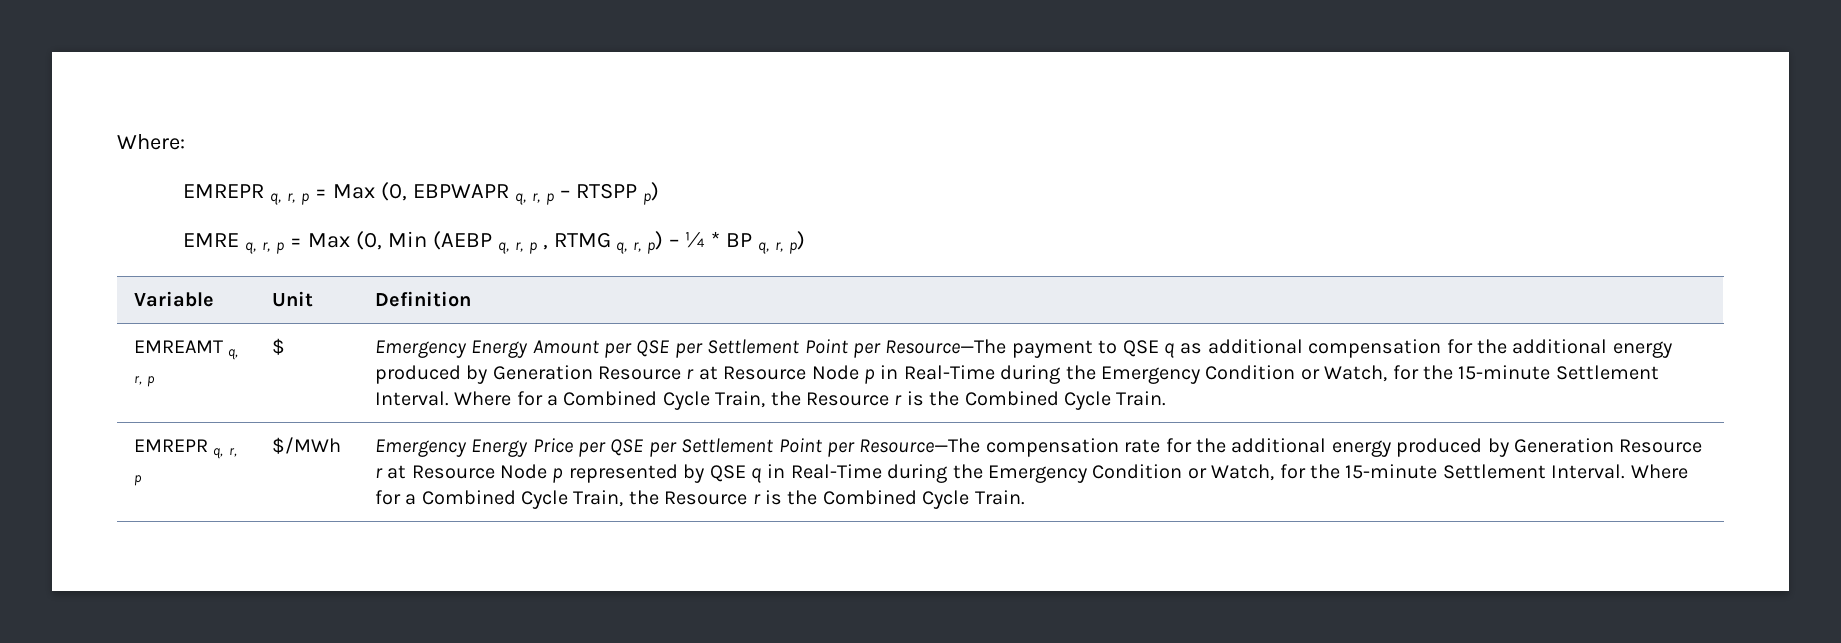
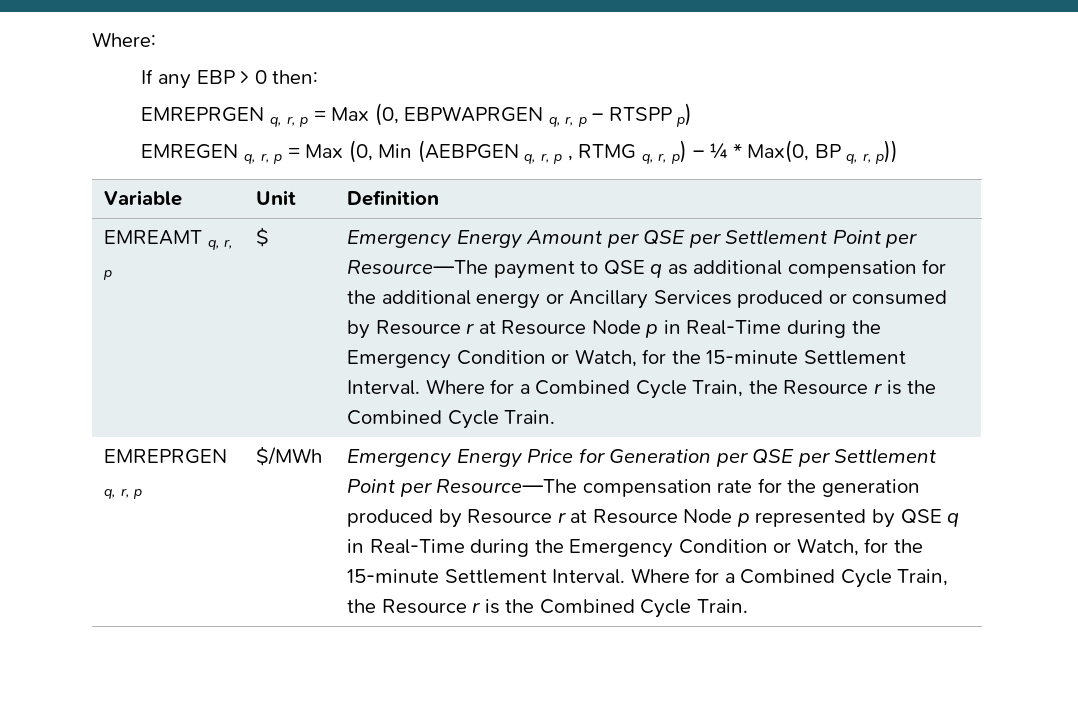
- EMREPR q, r, p = Max (0, EBPWAPR q, r, p – RTSPP p)
+ If any EBP > 0 then:
+ EMREPRGEN q, r, p = Max (0, EBPWAPRGEN q, r, p – RTSPP p)
- EMRE q, r, p = Max (0, Min (AEBP q, r, p , RTMG q, r, p) – ¼ * BP q, r, p)
+ EMREGEN q, r, p = Max (0, Min (AEBPGEN q, r, p , RTMG q, r, p) – ¼ * Max(0, BP q, r, p))
- Emergency Energy Amount per QSE per Settlement Point per Resource—The payment to QSE q as additional compensation for the additional energy produced by Generation Resource r at Resource Node p in Real-Time during the Emergency Condition or Watch, for the 15-minute Settlement Interval. Where for a Combined Cycle Train, the Resource r is the Combined Cycle Train.
- EMREPR q, r, p
+ Emergency Energy Amount per QSE per Settlement Point per Resource—The payment to QSE q as additional compensation for the additional energy or Ancillary Services produced or consumed by Resource r at Resource Node p in Real-Time during the Emergency Condition or Watch, for the 15-minute Settlement Interval. Where for a Combined Cycle Train, the Resource r is the Combined Cycle Train.
+ EMREPRGEN q, r, p
- Emergency Energy Price per QSE per Settlement Point per Resource—The compensation rate for the additional energy produced by Generation Resource r at Resource Node p represented by QSE q in Real-Time during the Emergency Condition or Watch, for the 15-minute Settlement Interval.
+ Emergency Energy Price for Generation per QSE per Settlement Point per Resource—The compensation rate for the generation produced by Resource r at Resource Node p represented by QSE q in Real-Time during the Emergency Condition or Watch, for the 15-minute Settlement Interval.

